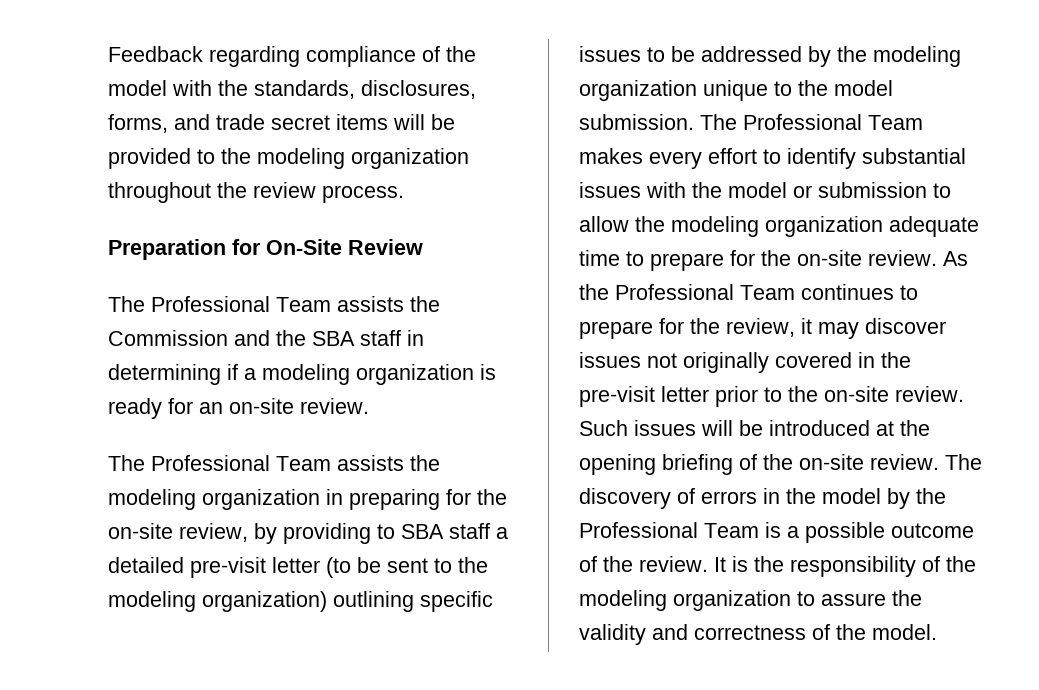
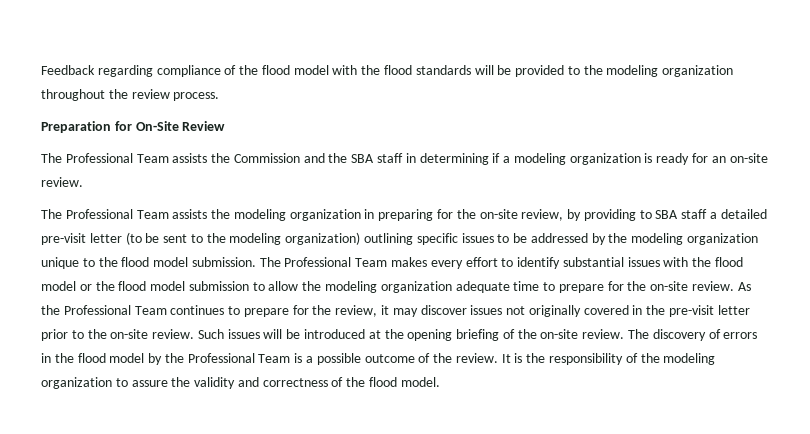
- Feedback regarding compliance of the model with the standards, disclosures, forms, and trade secret items will be provided to the modeling organization throughout the review process.
+ Feedback regarding compliance of the flood model with the flood standards will be provided to the modeling organization throughout the review process.
- The Professional Team assists the modeling organization in preparing for the on-site review, by providing to SBA staff a detailed pre-visit letter (to be sent to the modeling organization) outlining specific issues to be addressed by the modeling organization unique to the model submission.
+ The Professional Team assists the modeling organization in preparing for the on-site review, by providing to SBA staff a detailed pre-visit letter (to be sent to the modeling organization) outlining specific issues to be addressed by the modeling organization unique to the flood model submission.
- The Professional Team makes every effort to identify substantial issues with the model or submission to allow the modeling organization adequate time to prepare for the on-site review.
+ The Professional Team makes every effort to identify substantial issues with the flood model or the flood model submission to allow the modeling organization adequate time to prepare for the on-site review.
- The discovery of errors in the model by the Professional Team is a possible outcome of the review.
+ The discovery of errors in the flood model by the Professional Team is a possible outcome of the review.
- It is the responsibility of the modeling organization to assure the validity and correctness of the model.
+ It is the responsibility of the modeling organization to assure the validity and correctness of the flood model.

